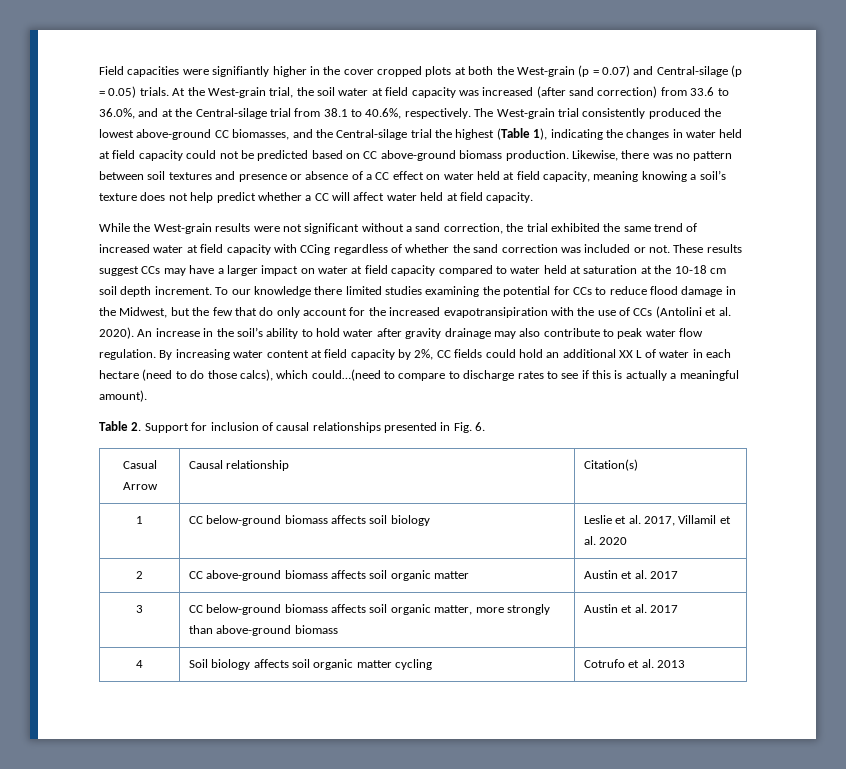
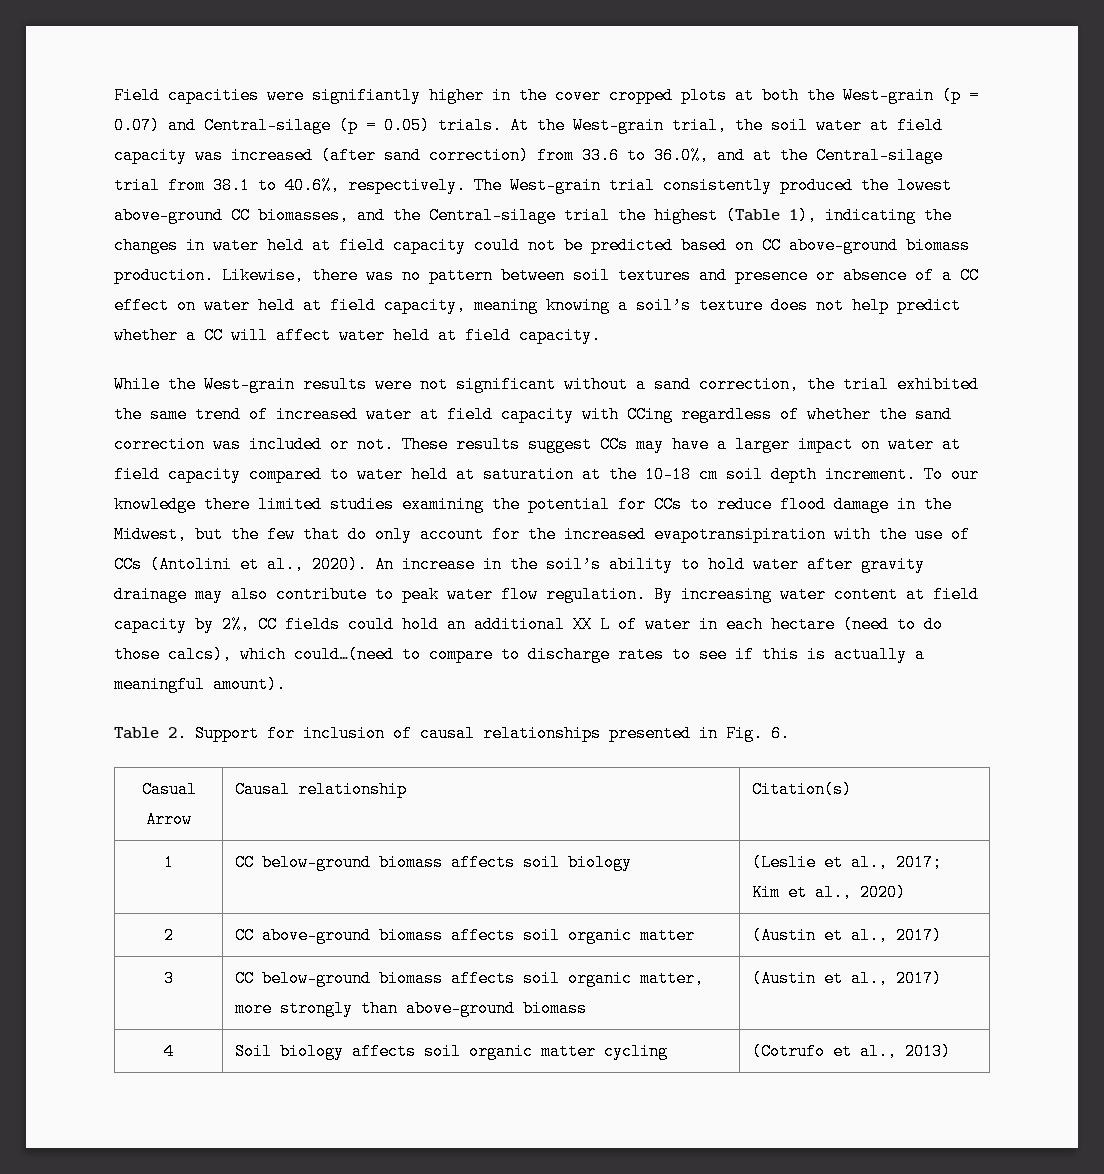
- To our knowledge there limited studies examining the potential for CCs to reduce flood damage in the Midwest, but the few that do only account for the increased evapotransipiration with the use of CCs (Antolini et al. 2020).
+ To our knowledge there limited studies examining the potential for CCs to reduce flood damage in the Midwest, but the few that do only account for the increased evapotransipiration with the use of CCs (Antolini et al., 2020).
- 1 | CC below-ground biomass affects soil biology | Leslie et al. 2017, Villamil et al. 2020
+ 1 | CC below-ground biomass affects soil biology | (Leslie et al., 2017; Kim et al., 2020)
- 2 | CC above-ground biomass affects soil organic matter | Austin et al. 2017
+ 2 | CC above-ground biomass affects soil organic matter | (Austin et al., 2017)
- 3 | CC below-ground biomass affects soil organic matter, more strongly than above-ground biomass | Austin et al. 2017
+ 3 | CC below-ground biomass affects soil organic matter, more strongly than above-ground biomass | (Austin et al., 2017)
- 4 | Soil biology affects soil organic matter cycling | Cotrufo et al. 2013
+ 4 | Soil biology affects soil organic matter cycling | (Cotrufo et al., 2013)

